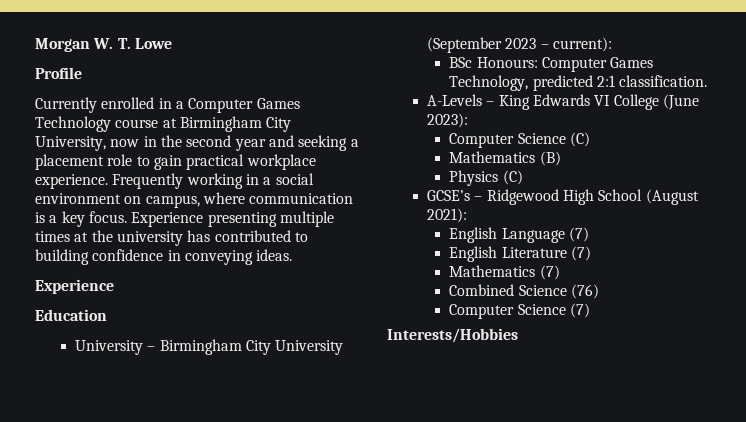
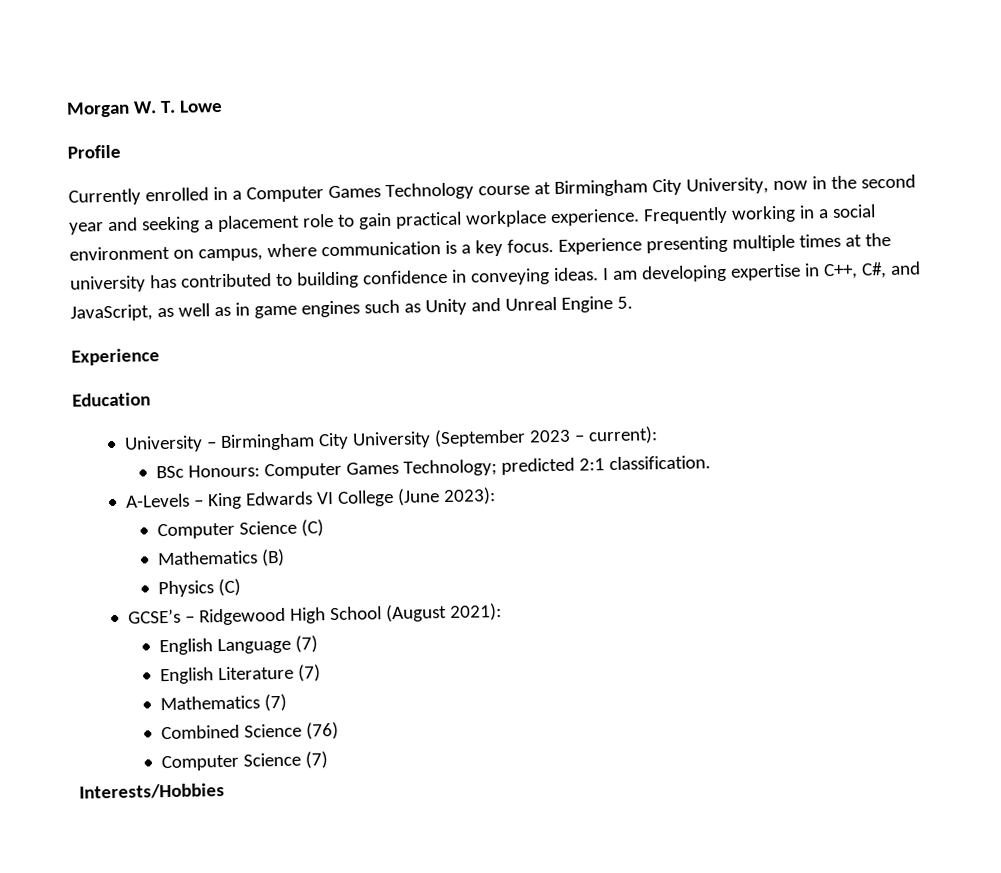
+ I am developing expertise in C++, C#, and JavaScript, as well as in game engines such as Unity and Unreal Engine 5.
- BSc Honours: Computer Games Technology, predicted 2:1 classification.
+ BSc Honours: Computer Games Technology; predicted 2:1 classification.

